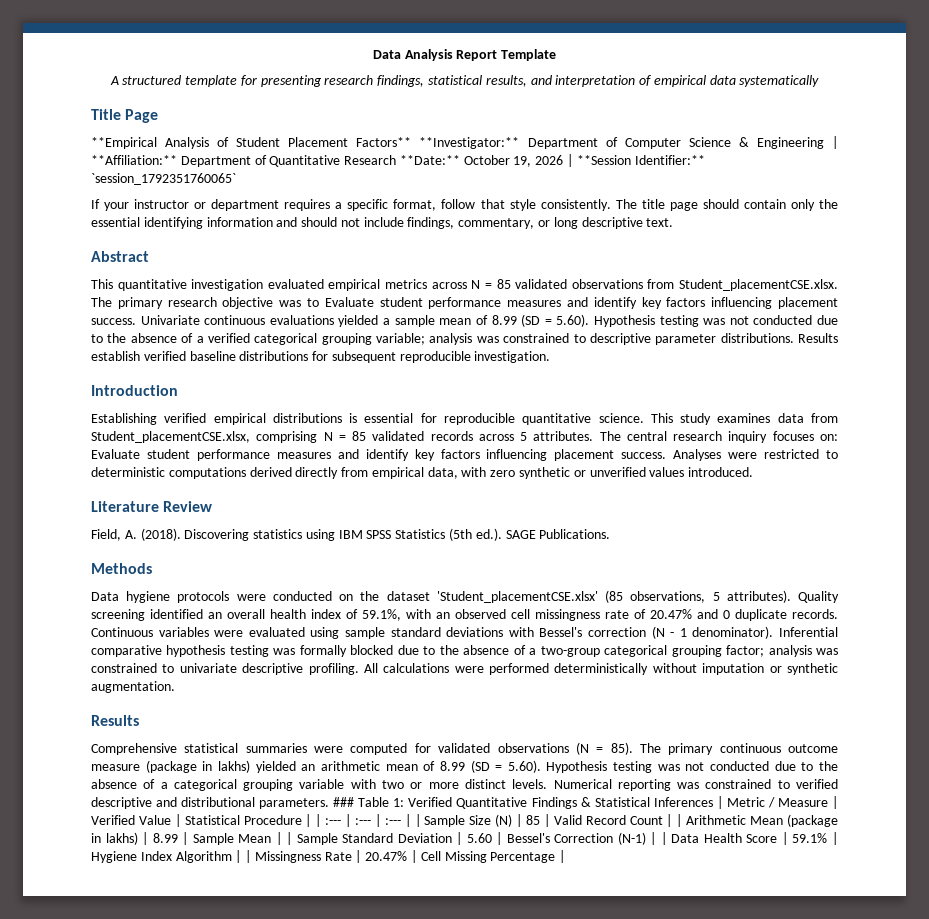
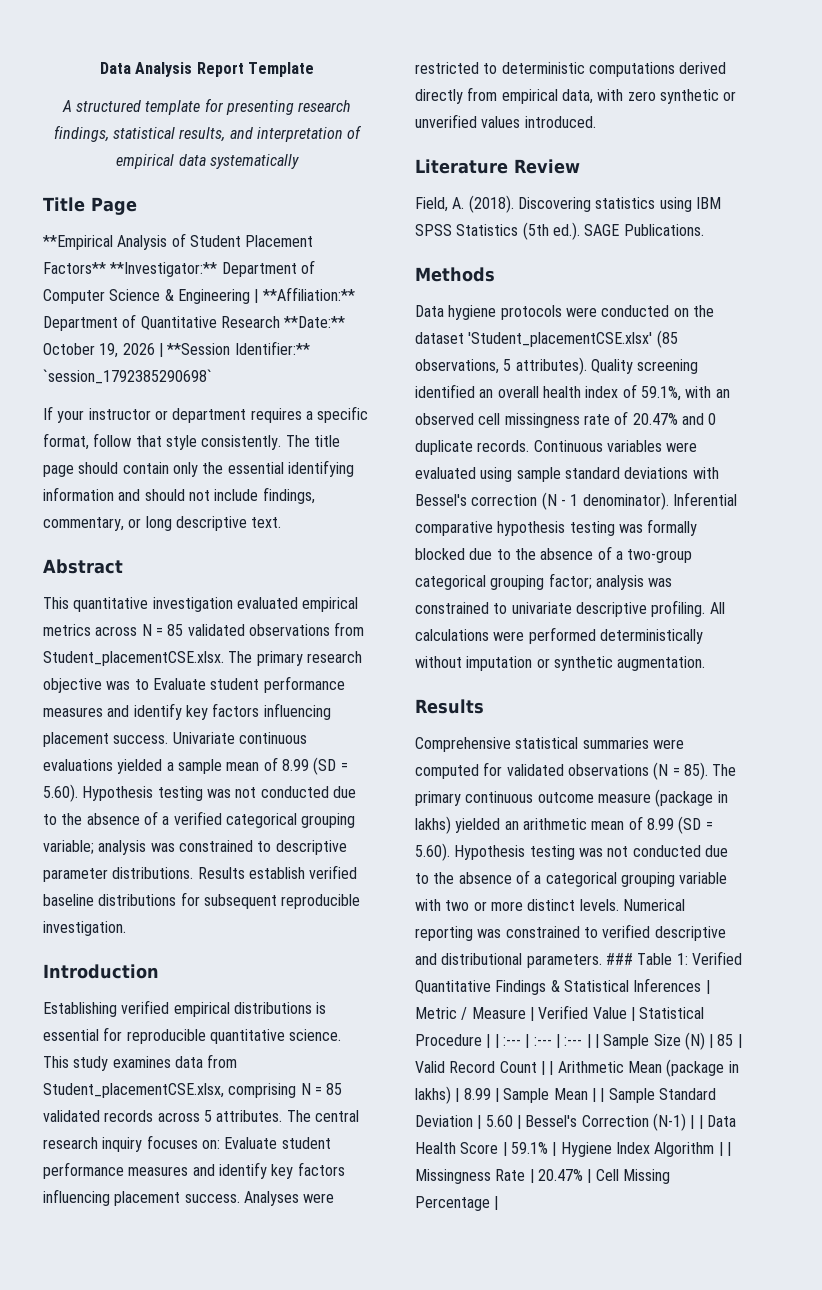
- **Empirical Analysis of Student Placement Factors** **Investigator:** Department of Computer Science & Engineering | **Affiliation:** Department of Quantitative Research **Date:** October 19, 2026 | **Session Identifier:** `session_1792351760065`
+ **Empirical Analysis of Student Placement Factors** **Investigator:** Department of Computer Science & Engineering | **Affiliation:** Department of Quantitative Research **Date:** October 19, 2026 | **Session Identifier:** `session_1792385290698`

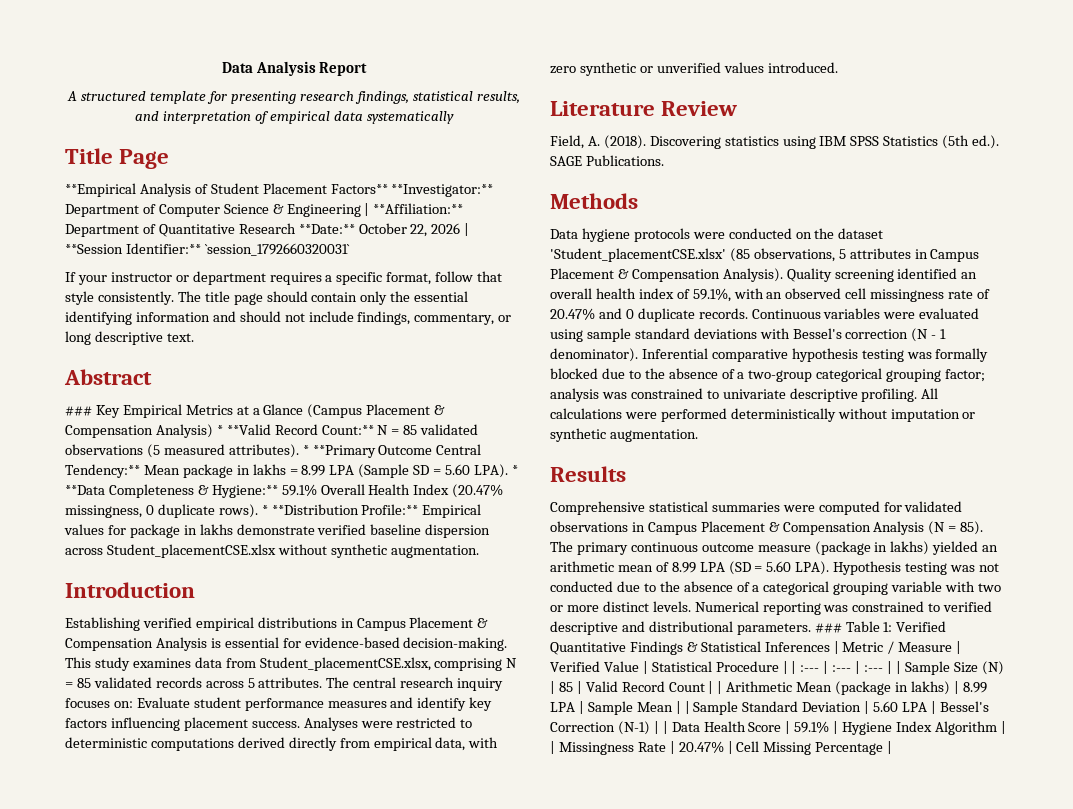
- Data Analysis Report Template
+ Data Analysis Report
- **Empirical Analysis of Student Placement Factors** **Investigator:** Department of Computer Science & Engineering | **Affiliation:** Department of Quantitative Research **Date:** October 19, 2026 | **Session Identifier:** `session_1792385290698`
+ **Empirical Analysis of Student Placement Factors** **Investigator:** Department of Computer Science & Engineering | **Affiliation:** Department of Quantitative Research **Date:** October 22, 2026 | **Session Identifier:** `session_1792660320031`
- This quantitative investigation evaluated empirical metrics across N = 85 validated observations from Student_placementCSE.xlsx. The primary research objective was to Evaluate student performance measures and identify key factors influencing placement success. Univariate continuous evaluations yielded a sample mean of 8.99 (SD = 5.60). Hypothesis testing was not conducted due to the absence of a verified categorical grouping variable; analysis was constrained to descriptive parameter distributions. Results establish verified baseline distributions for subsequent reproducible investigation.
+ ### Key Empirical Metrics at a Glance (Campus Placement & Compensation Analysis) * **Valid Record Count:** N = 85 validated observations (5 measured attributes). * **Primary Outcome Central Tendency:** Mean package in lakhs = 8.99 LPA (Sample SD = 5.60 LPA). * **Data Completeness & Hygiene:** 59.1% Overall Health Index (20.47% missingness, 0 duplicate rows). * **Distribution Profile:** Empirical values for package in lakhs demonstrate verified baseline dispersion across Student_placementCSE.xlsx without synthetic augmentation.
- Establishing verified empirical distributions is essential for reproducible quantitative science.
+ Establishing verified empirical distributions in Campus Placement & Compensation Analysis is essential for evidence-based decision-making.
- Data hygiene protocols were conducted on the dataset 'Student_placementCSE.xlsx' (85 observations, 5 attributes).
+ Data hygiene protocols were conducted on the dataset 'Student_placementCSE.xlsx' (85 observations, 5 attributes in Campus Placement & Compensation Analysis).
- Comprehensive statistical summaries were computed for validated observations (N = 85).
+ Comprehensive statistical summaries were computed for validated observations in Campus Placement & Compensation Analysis (N = 85).
- The primary continuous outcome measure (package in lakhs) yielded an arithmetic mean of 8.99 (SD = 5.60). Hypothesis testing was not conducted due to the absence of a categorical grouping variable with two or more distinct levels.
+ The primary continuous outcome measure (package in lakhs) yielded an arithmetic mean of 8.99 LPA (SD = 5.60 LPA). Hypothesis testing was not conducted due to the absence of a categorical grouping variable with two or more distinct levels.
- ### Table 1: Verified Quantitative Findings & Statistical Inferences | Metric / Measure | Verified Value | Statistical Procedure | | :--- | :--- | :--- | | Sample Size (N) | 85 | Valid Record Count | | Arithmetic Mean (package in lakhs) | 8.99 | Sample Mean | | Sample Standard Deviation | 5.60 | Bessel's Correction (N-1) | | Data Health Score | 59.1% | Hygiene Index Algorithm | | Missingness Rate | 20.47% | Cell Missing Percentage |
+ ### Table 1: Verified Quantitative Findings & Statistical Inferences | Metric / Measure | Verified Value | Statistical Procedure | | :--- | :--- | :--- | | Sample Size (N) | 85 | Valid Record Count | | Arithmetic Mean (package in lakhs) | 8.99 LPA | Sample Mean | | Sample Standard Deviation | 5.60 LPA | Bessel's Correction (N-1) | | Data Health Score | 59.1% | Hygiene Index Algorithm | | Missingness Rate | 20.47% | Cell Missing Percentage |

